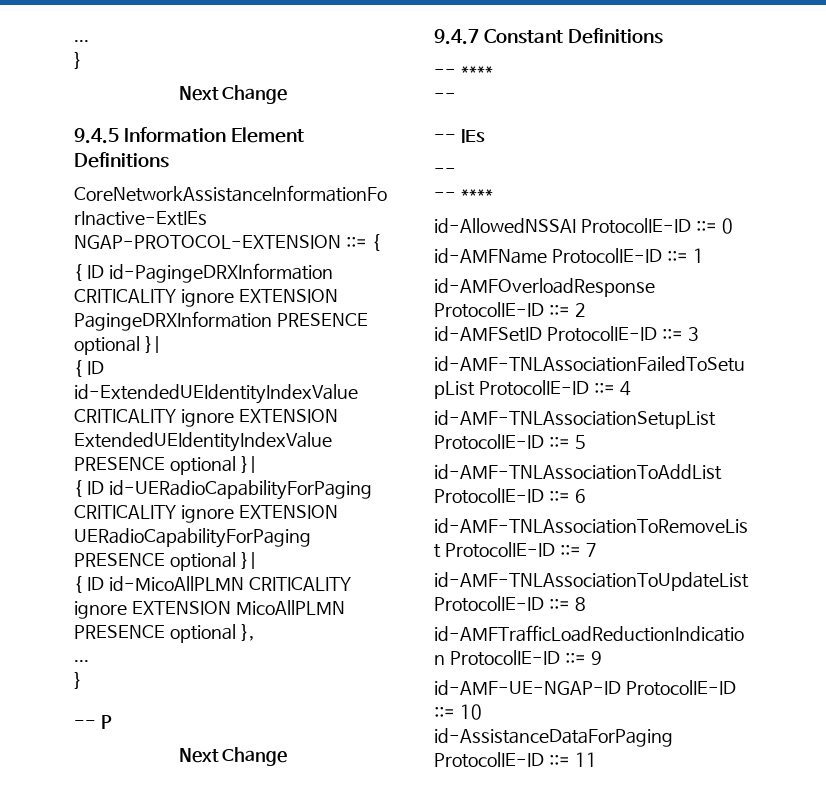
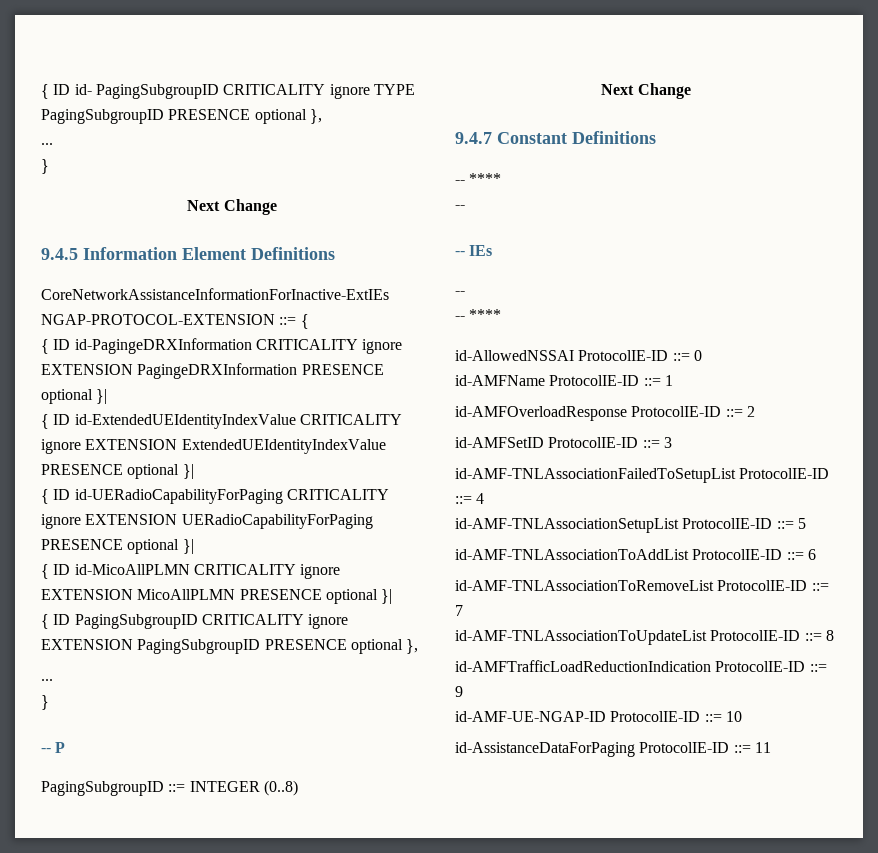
+ { ID id- PagingSubgroupID CRITICALITY ignore TYPE PagingSubgroupID PRESENCE optional },
- { ID id-MicoAllPLMN CRITICALITY ignore EXTENSION MicoAllPLMN PRESENCE optional },
+ { ID id-MicoAllPLMN CRITICALITY ignore EXTENSION MicoAllPLMN PRESENCE optional }|
+ { ID PagingSubgroupID CRITICALITY ignore EXTENSION PagingSubgroupID PRESENCE optional },
+ PagingSubgroupID ::= INTEGER (0..8)

